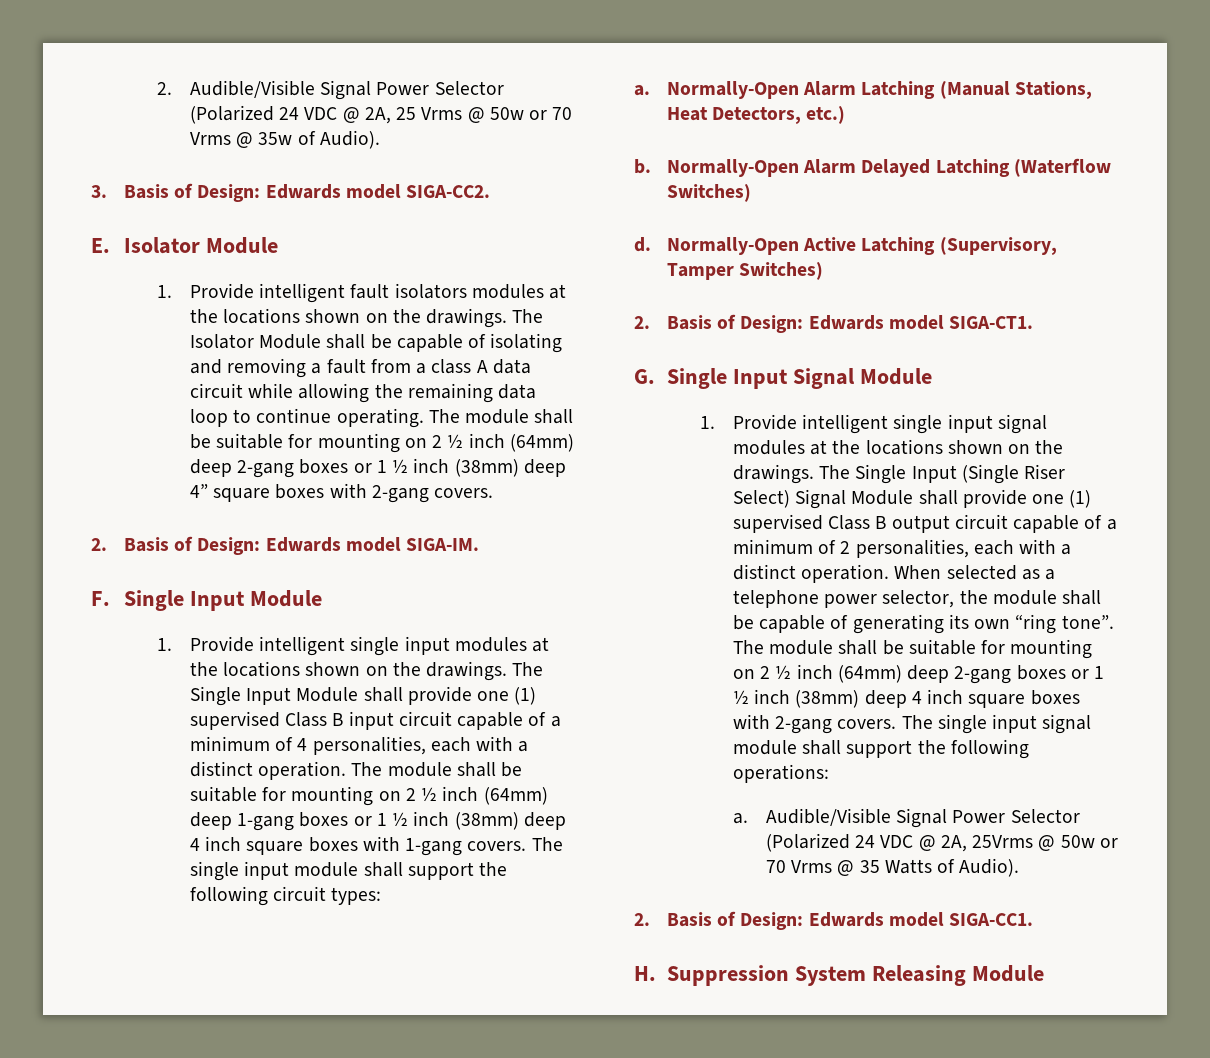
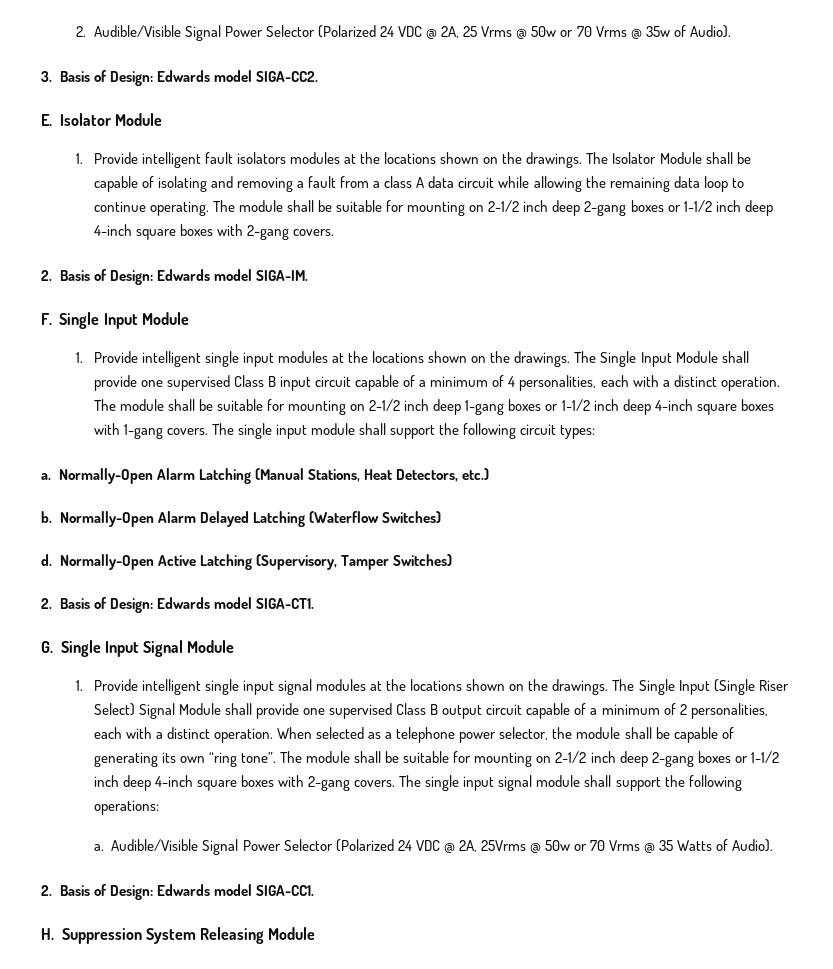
- The Isolator Module shall be capable of isolating and removing a fault from a class A data circuit while allowing the remaining data loop to continue operating. The module shall be suitable for mounting on 2 ½ inch (64mm) deep 2-gang boxes or 1 ½ inch (38mm) deep 4” square boxes with 2-gang covers.
+ The Isolator Module shall be capable of isolating and removing a fault from a class A data circuit while allowing the remaining data loop to continue operating. The module shall be suitable for mounting on 2-1/2 inch deep 2-gang boxes or 1-1/2 inch deep 4-inch square boxes with 2-gang covers.
- The Single Input Module shall provide one (1) supervised Class B input circuit capable of a minimum of 4 personalities, each with a distinct operation.
+ The Single Input Module shall provide one supervised Class B input circuit capable of a minimum of 4 personalities, each with a distinct operation.
- The module shall be suitable for mounting on 2 ½ inch (64mm) deep 1-gang boxes or 1 ½ inch (38mm) deep 4 inch square boxes with 1-gang covers.
+ The module shall be suitable for mounting on 2-1/2 inch deep 1-gang boxes or 1-1/2 inch deep 4-inch square boxes with 1-gang covers.
- The Single Input (Single Riser Select) Signal Module shall provide one (1) supervised Class B output circuit capable of a minimum of 2 personalities, each with a distinct operation.
+ The Single Input (Single Riser Select) Signal Module shall provide one supervised Class B output circuit capable of a minimum of 2 personalities, each with a distinct operation.
- When selected as a telephone power selector, the module shall be capable of generating its own “ring tone”. The module shall be suitable for mounting on 2 ½ inch (64mm) deep 2-gang boxes or 1 ½ inch (38mm) deep 4 inch square boxes with 2-gang covers.
+ When selected as a telephone power selector, the module shall be capable of generating its own “ring tone”. The module shall be suitable for mounting on 2-1/2 inch deep 2-gang boxes or 1-1/2 inch deep 4-inch square boxes with 2-gang covers.

